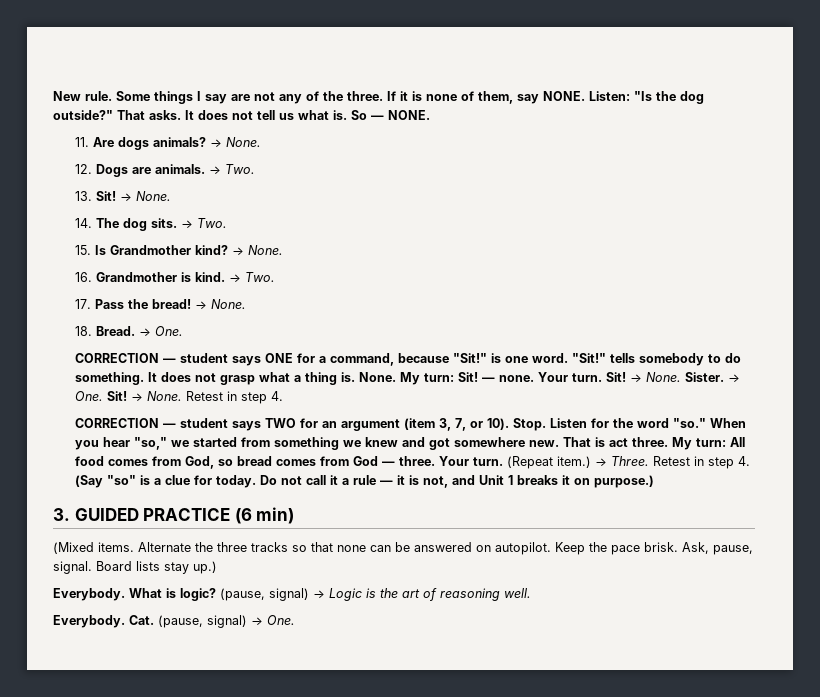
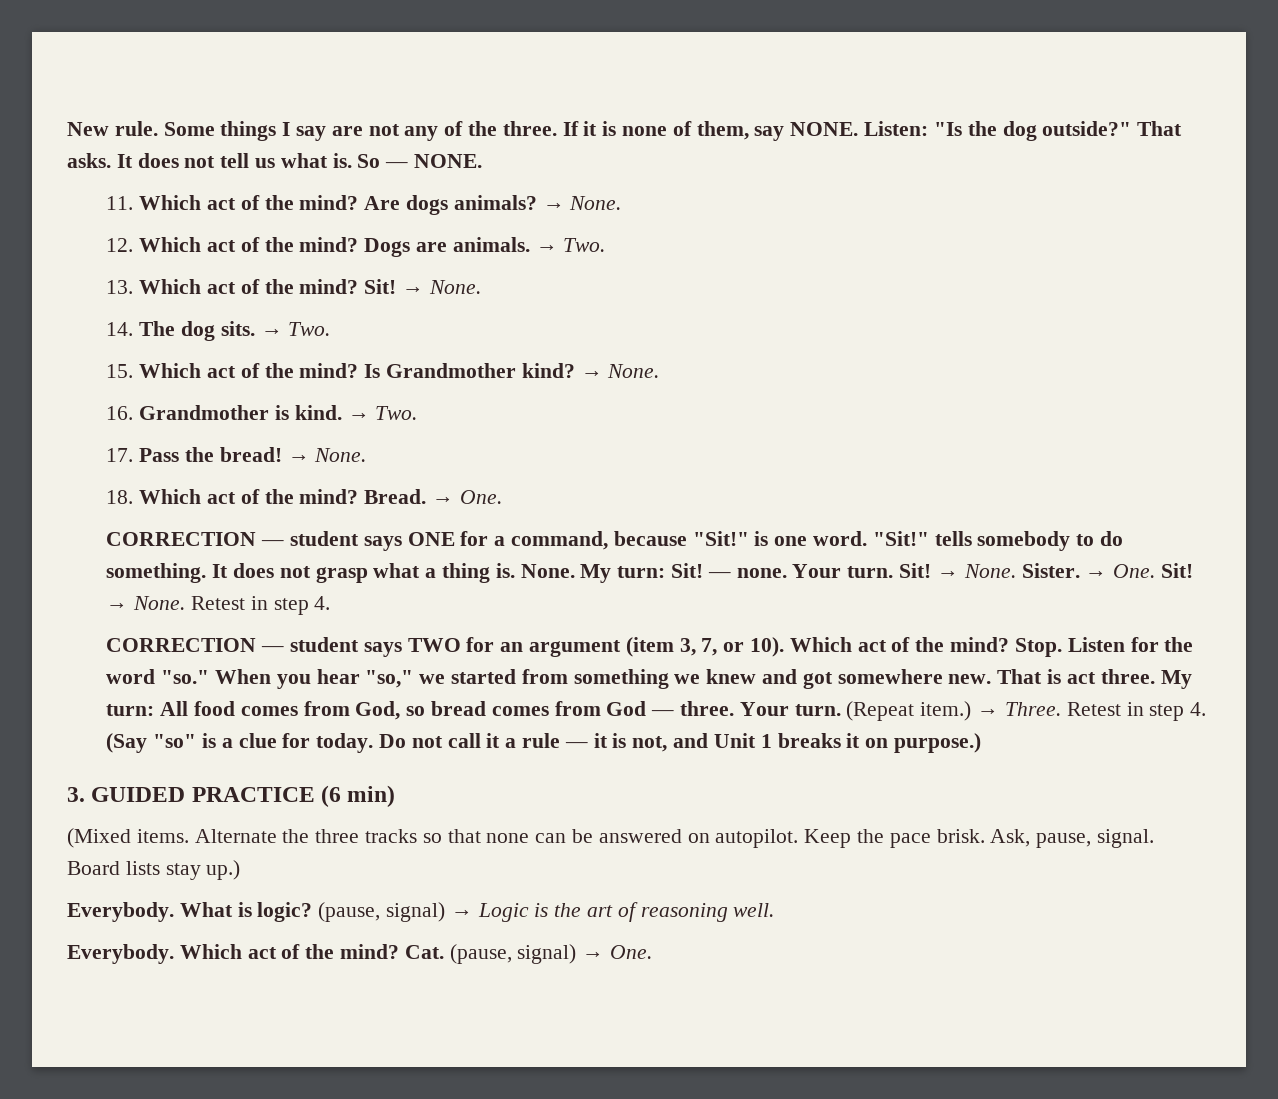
- 11. Are dogs animals?
+ 11. Which act of the mind? Are dogs animals?
- 12. Dogs are animals.
+ 12. Which act of the mind? Dogs are animals.
- 13. Sit!
+ 13. Which act of the mind? Sit!
- 15. Is Grandmother kind?
+ 15. Which act of the mind? Is Grandmother kind?
- 18. Bread.
+ 18. Which act of the mind? Bread.
- CORRECTION — student says TWO for an argument (item 3, 7, or 10).
+ CORRECTION — student says TWO for an argument (item 3, 7, or 10). Which act of the mind?
  (pause, signal) → Logic is the art of reasoning well.
- Everybody.
+ Everybody. Which act of the mind?

